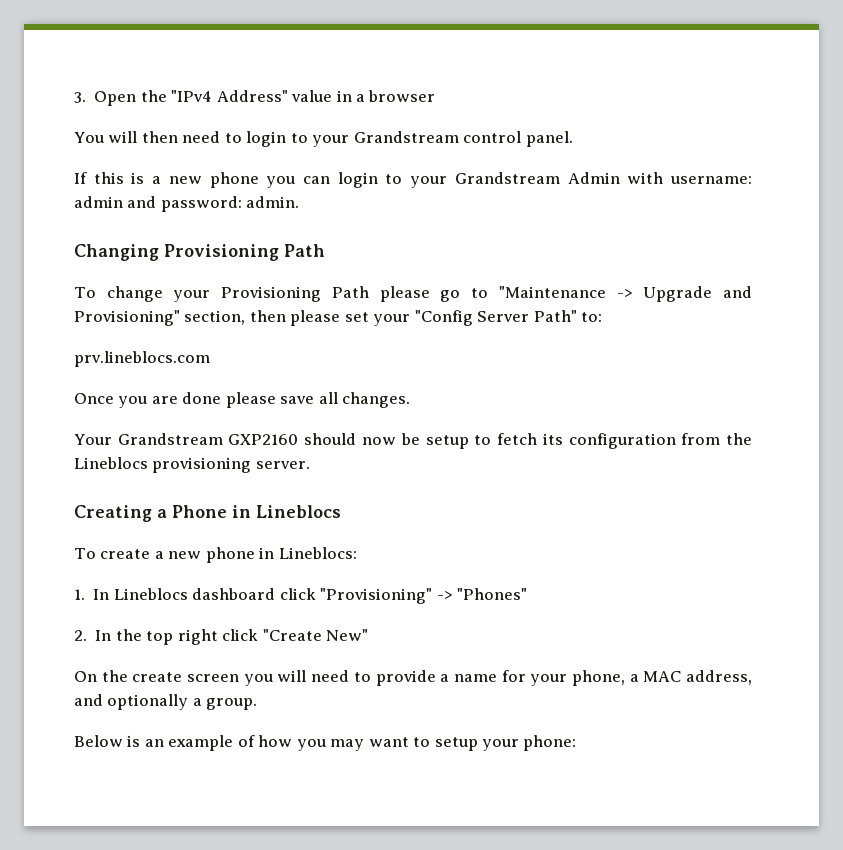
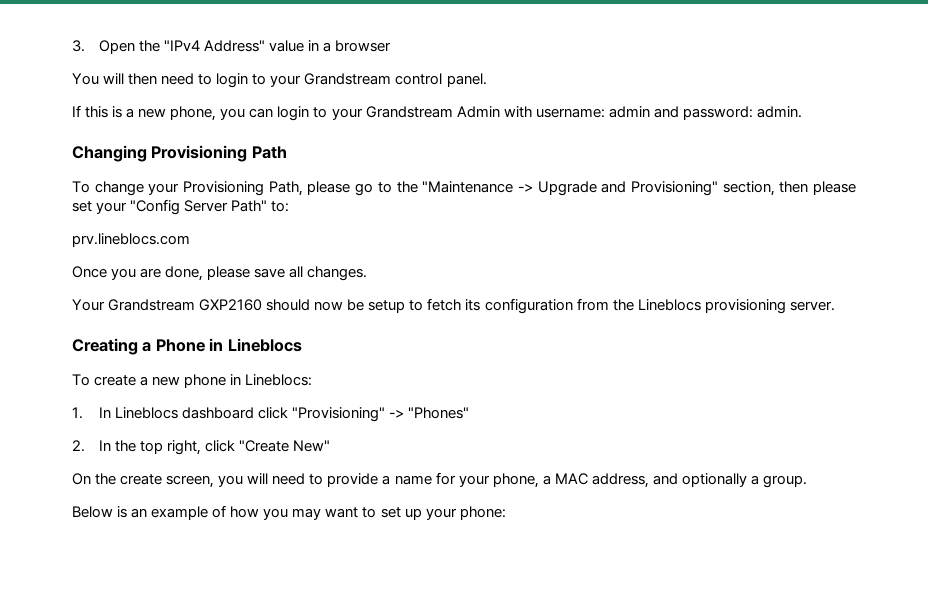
- If this is a new phone you can login to your Grandstream Admin with username: admin and password: admin.
+ If this is a new phone, you can login to your Grandstream Admin with username: admin and password: admin.
- To change your Provisioning Path please go to "Maintenance -> Upgrade and Provisioning" section, then please set your "Config Server Path" to:
+ To change your Provisioning Path, please go to the "Maintenance -> Upgrade and Provisioning" section, then please set your "Config Server Path" to:
- Once you are done please save all changes.
+ Once you are done, please save all changes.
- 2. In the top right click "Create New"
+ 2. In the top right, click "Create New"
- On the create screen you will need to provide a name for your phone, a MAC address, and optionally a group.
+ On the create screen, you will need to provide a name for your phone, a MAC address, and optionally a group.
- Below is an example of how you may want to setup your phone:
+ Below is an example of how you may want to set up your phone:

